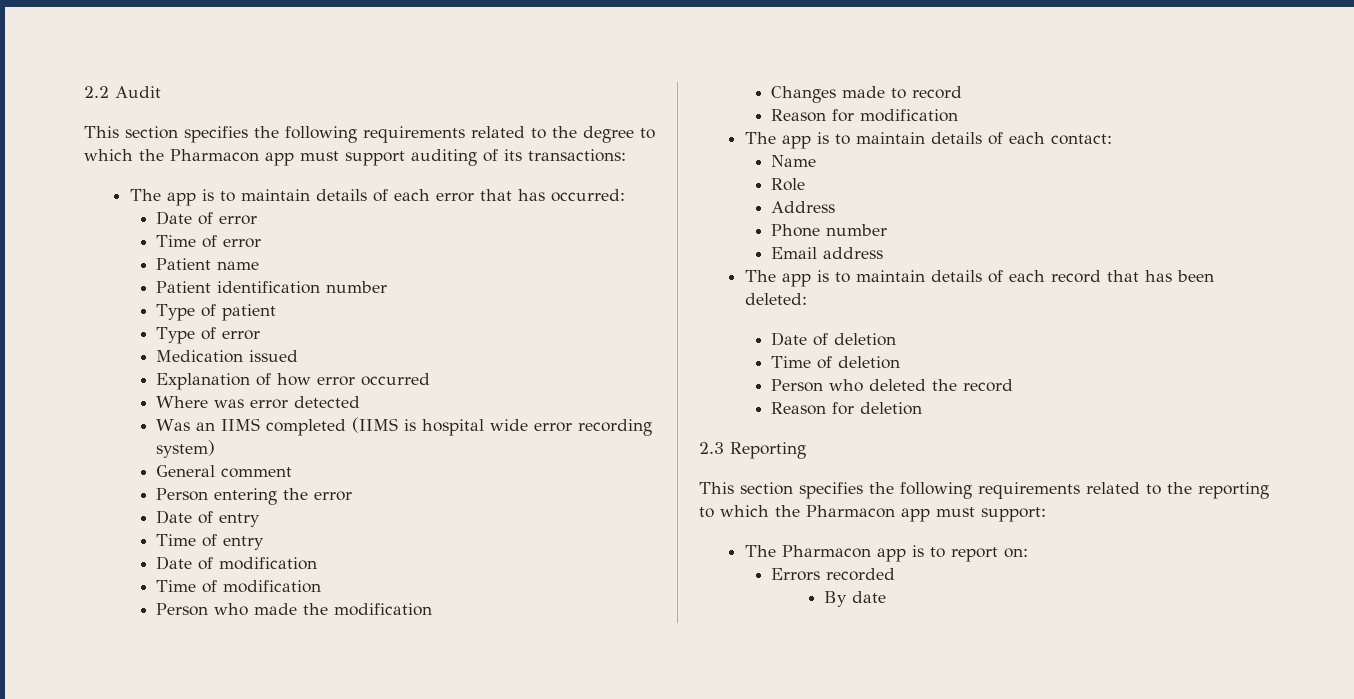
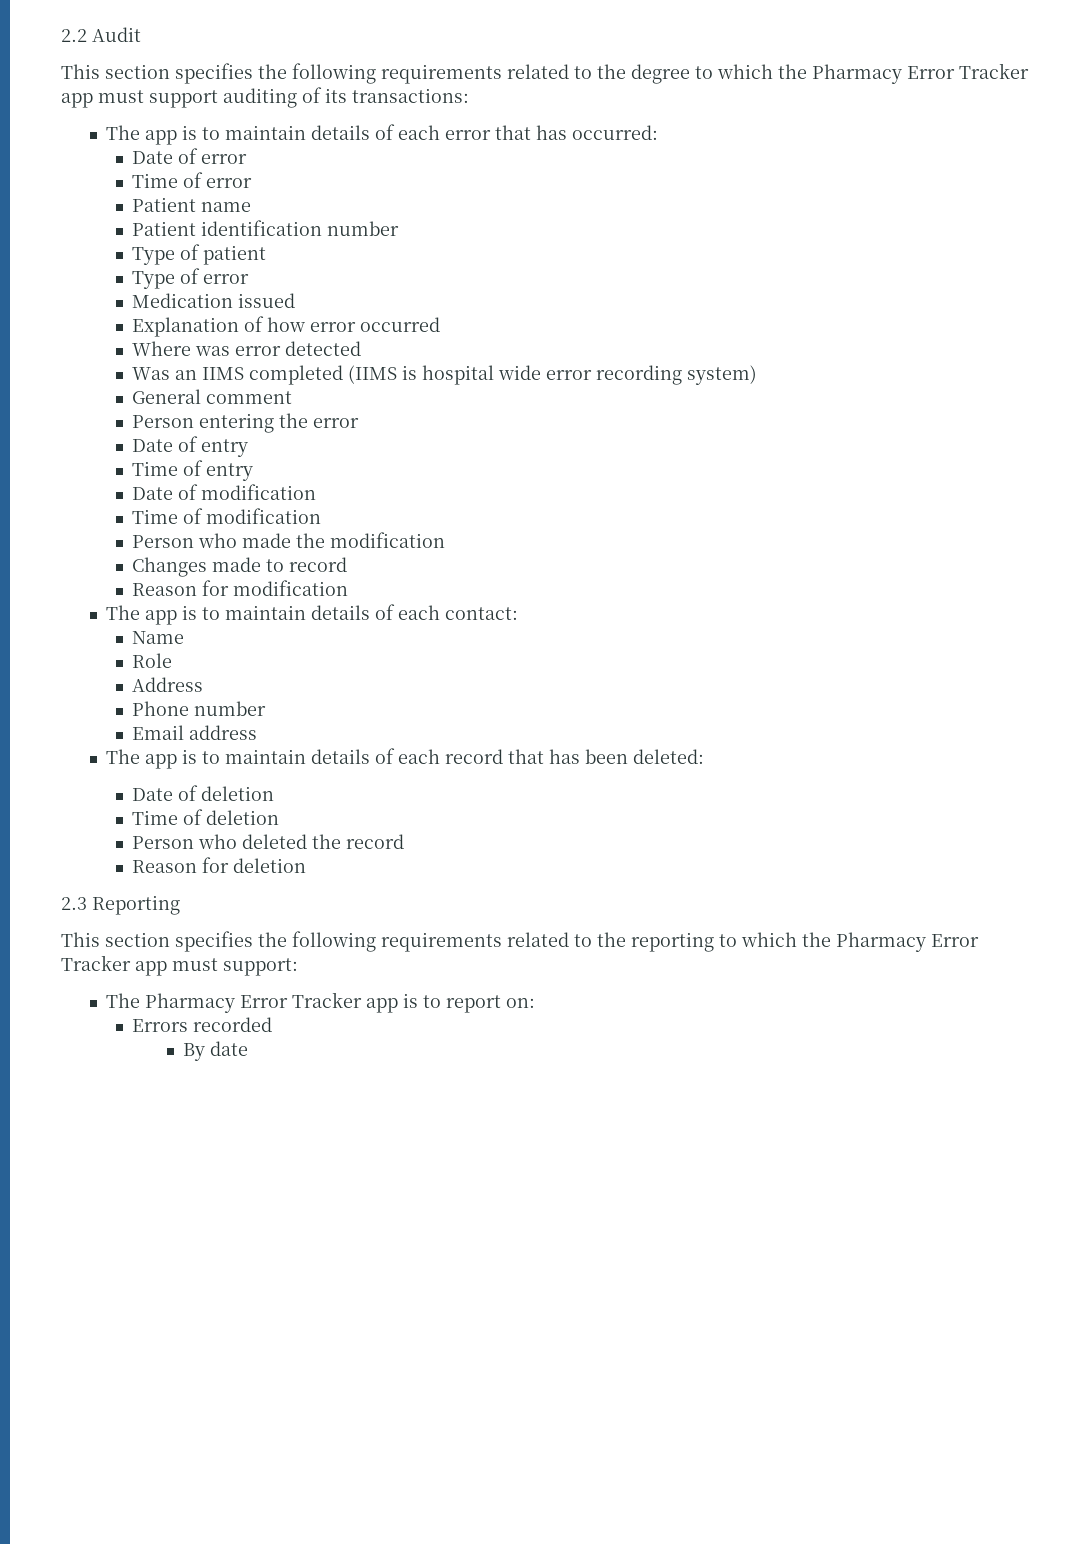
- This section specifies the following requirements related to the degree to which the Pharmacon app must support auditing of its transactions:
+ This section specifies the following requirements related to the degree to which the Pharmacy Error Tracker app must support auditing of its transactions:
- This section specifies the following requirements related to the reporting to which the Pharmacon app must support:
+ This section specifies the following requirements related to the reporting to which the Pharmacy Error Tracker app must support:
- The Pharmacon app is to report on:
+ The Pharmacy Error Tracker app is to report on:

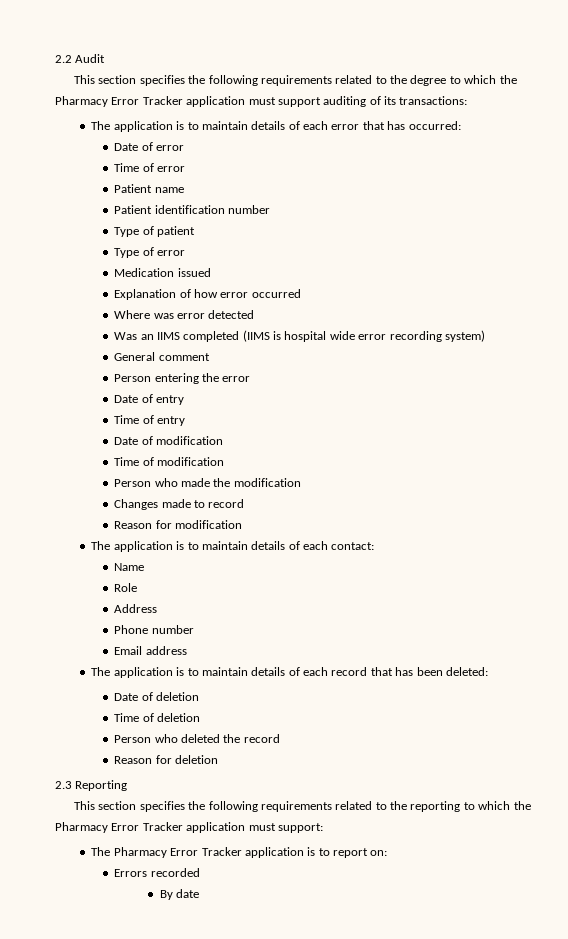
- This section specifies the following requirements related to the degree to which the Pharmacy Error Tracker app must support auditing of its transactions:
+ This section specifies the following requirements related to the degree to which the Pharmacy Error Tracker application must support auditing of its transactions:
- The app is to maintain details of each error that has occurred:
+ The application is to maintain details of each error that has occurred:
- The app is to maintain details of each contact:
+ The application is to maintain details of each contact:
- The app is to maintain details of each record that has been deleted:
+ The application is to maintain details of each record that has been deleted:
- This section specifies the following requirements related to the reporting to which the Pharmacy Error Tracker app must support:
+ This section specifies the following requirements related to the reporting to which the Pharmacy Error Tracker application must support:
- The Pharmacy Error Tracker app is to report on:
+ The Pharmacy Error Tracker application is to report on:

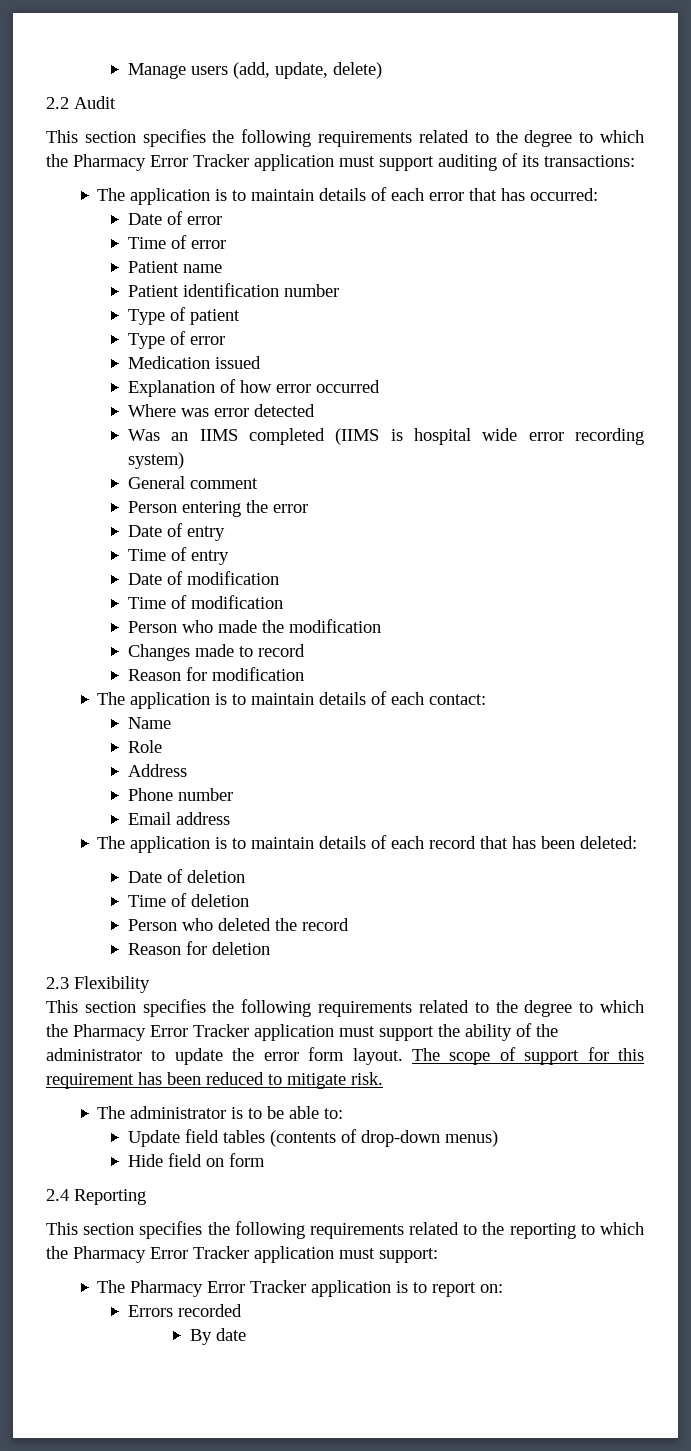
+ Manage users (add, update, delete)
- 2.3 Reporting
+ 2.3 Flexibility
+ This section specifies the following requirements related to the degree to which the Pharmacy Error Tracker application must support the ability of the administrator to update the error form layout. The scope of support for this requirement has been reduced to mitigate risk.
+ The administrator is to be able to:
+ Update field tables (contents of drop-down menus)
+ Hide field on form
+ 2.4 Reporting

